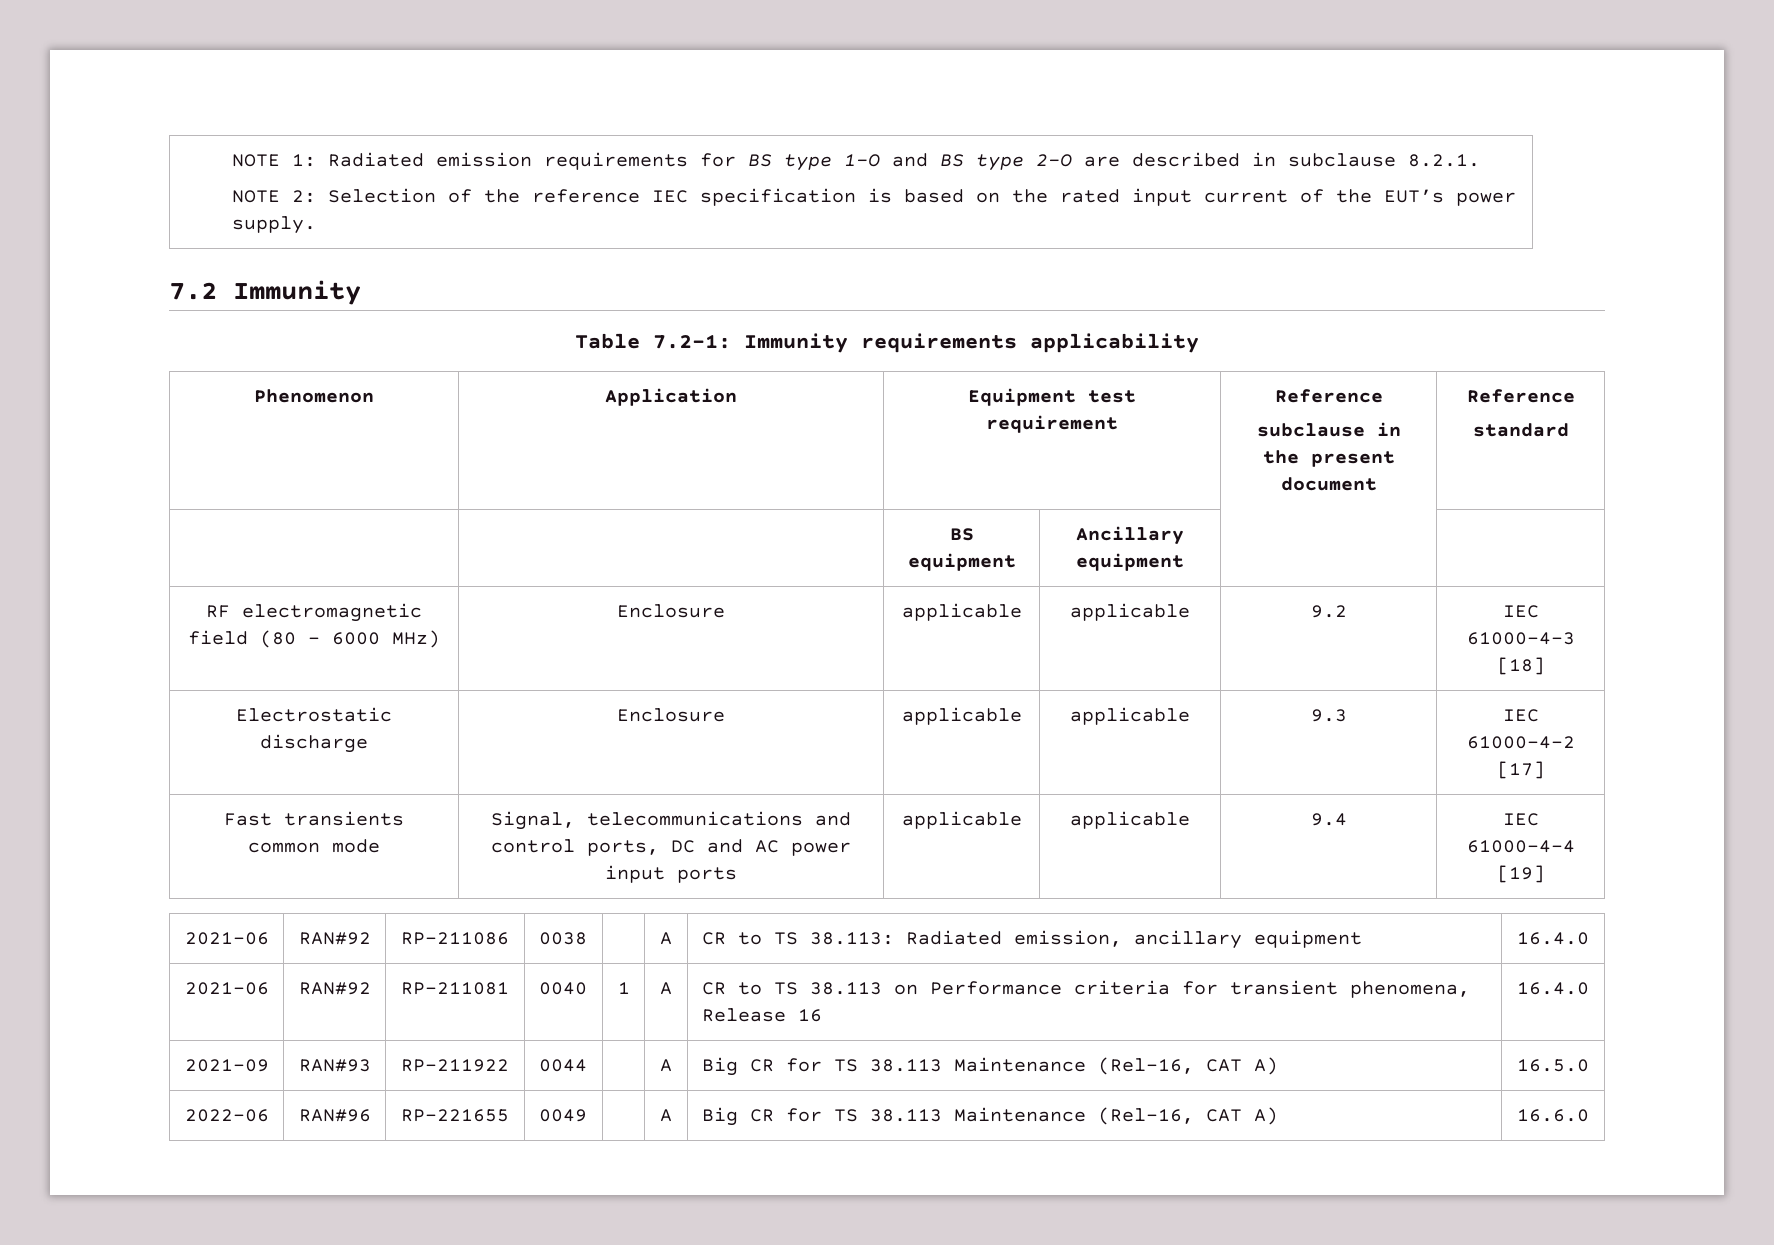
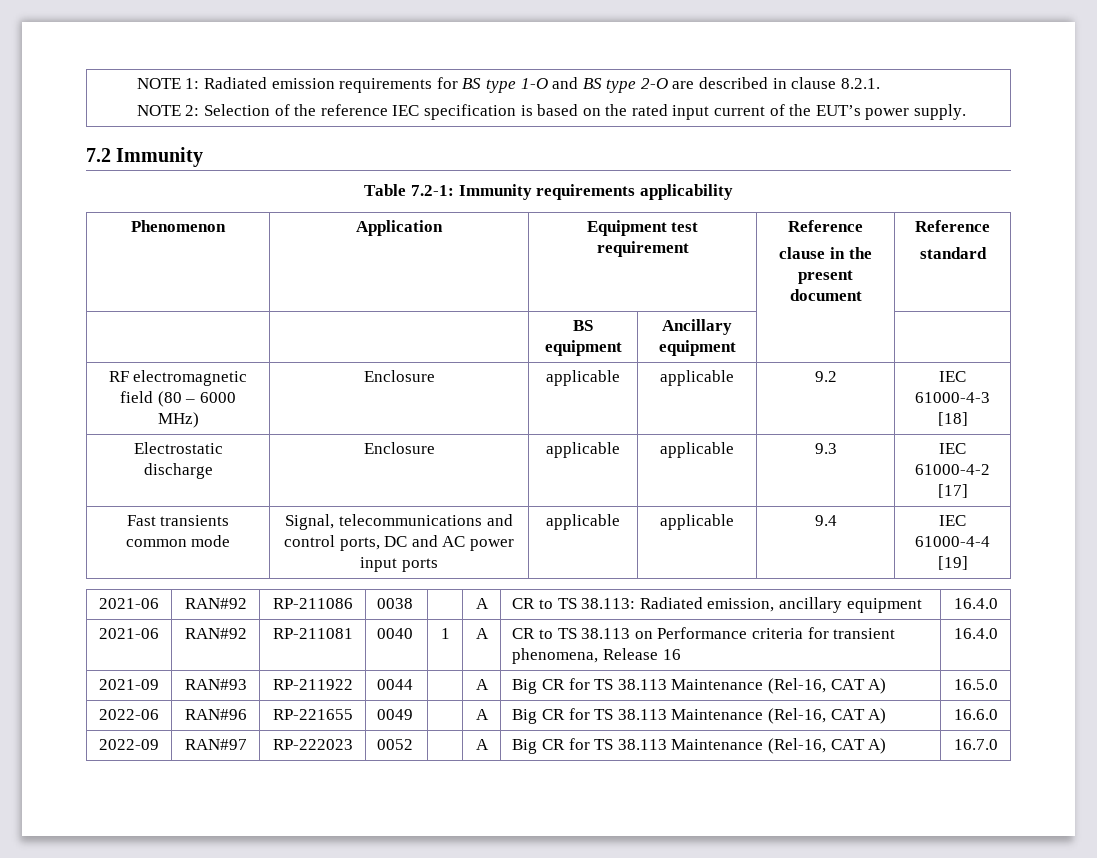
- NOTE 1: Radiated emission requirements for BS type 1-O and BS type 2-O are described in subclause 8.2.1.
+ NOTE 1: Radiated emission requirements for BS type 1-O and BS type 2-O are described in clause 8.2.1.
  Phenomenon | Application | Equipment test requirement | Reference
- subclause in the present document | Reference
+ clause in the present document | Reference
+ 2022-09 | RAN#97 | RP-222023 | 0052 | | A | Big CR for TS 38.113 Maintenance (Rel-16, CAT A) | 16.7.0

